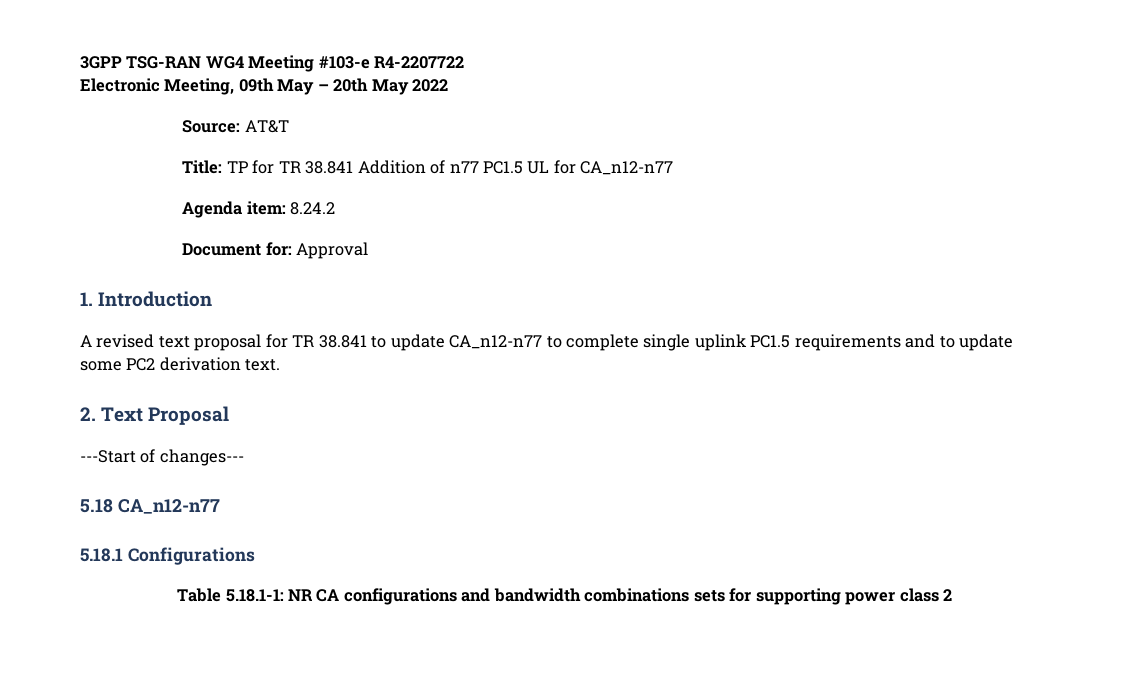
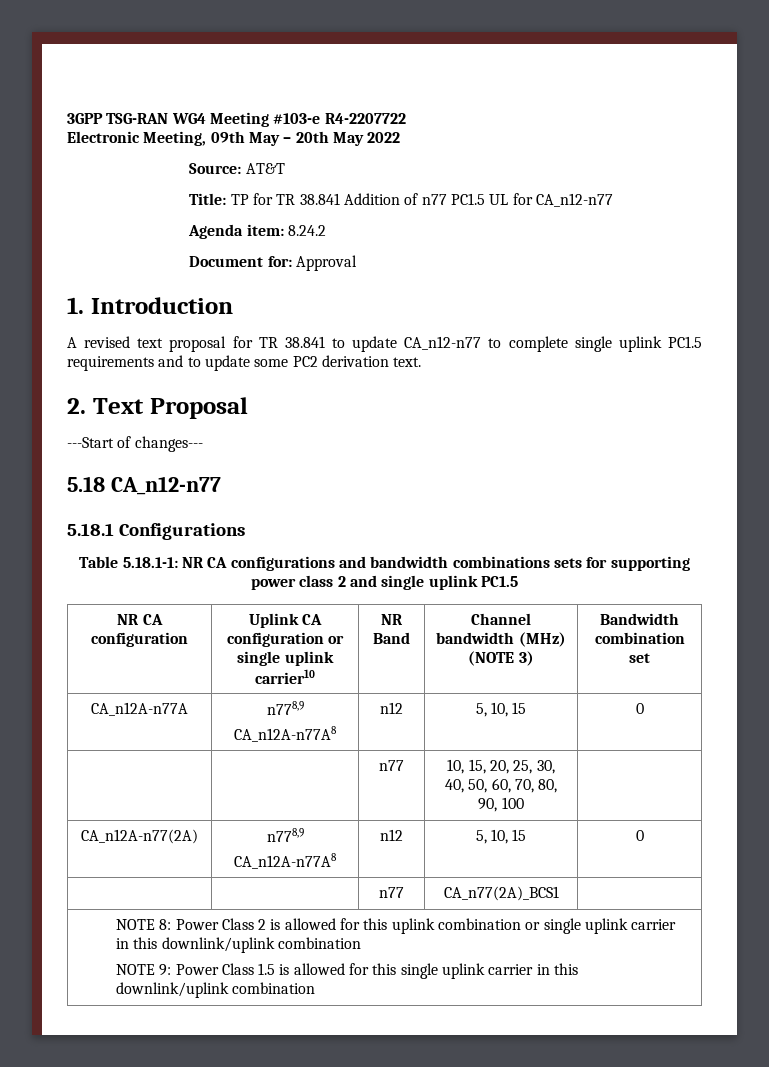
- Table 5.18.1-1: NR CA configurations and bandwidth combinations sets for supporting power class 2
+ Table 5.18.1-1: NR CA configurations and bandwidth combinations sets for supporting power class 2 and single uplink PC1.5
+ NR CA configuration | Uplink CA configuration or single uplink carrier10 | NR Band | Channel bandwidth (MHz) (NOTE 3) | Bandwidth combination set
+ CA_n12A-n77A | n778,9
+ CA_n12A-n77A8 | n12 | 5, 10, 15 | 0
+ | | n77 | 10, 15, 20, 25, 30, 40, 50, 60, 70, 80, 90, 100 |
+ CA_n12A-n77(2A) | n778,9
+ CA_n12A-n77A8 | n12 | 5, 10, 15 | 0
+ | | n77 | CA_n77(2A)_BCS1 |
+ NOTE 8: Power Class 2 is allowed for this uplink combination or single uplink carrier in this downlink/uplink combination
+ NOTE 9: Power Class 1.5 is allowed for this single uplink carrier in this downlink/uplink combination

